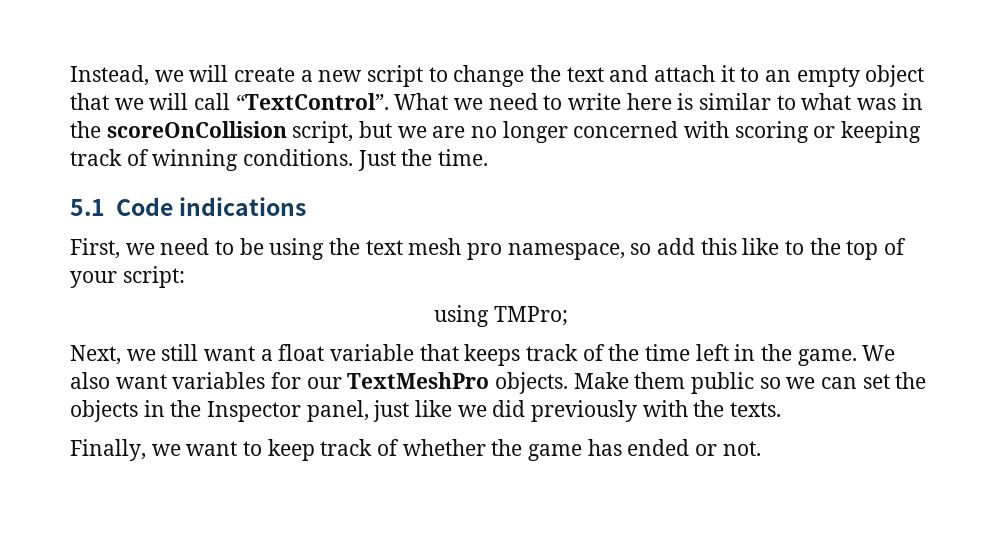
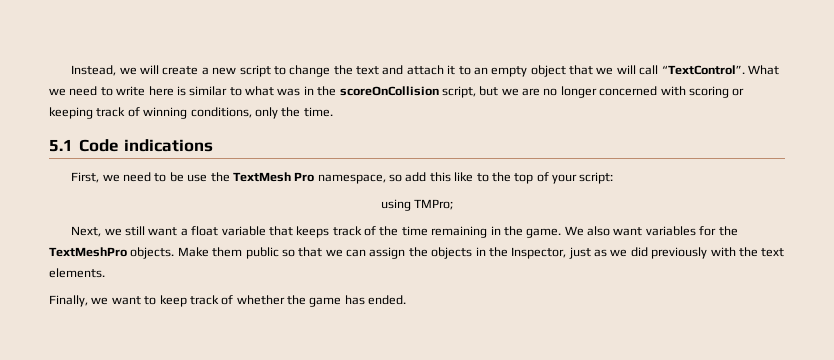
- What we need to write here is similar to what was in the scoreOnCollision script, but we are no longer concerned with scoring or keeping track of winning conditions. Just the time.
+ What we need to write here is similar to what was in the scoreOnCollision script, but we are no longer concerned with scoring or keeping track of winning conditions, only the time.
- First, we need to be using the text mesh pro namespace, so add this like to the top of your script:
+ First, we need to be use the TextMesh Pro namespace, so add this like to the top of your script:
- Next, we still want a float variable that keeps track of the time left in the game.
+ Next, we still want a float variable that keeps track of the time remaining in the game.
- We also want variables for our TextMeshPro objects.
+ We also want variables for the TextMeshPro objects.
- Make them public so we can set the objects in the Inspector panel, just like we did previously with the texts.
+ Make them public so that we can assign the objects in the Inspector, just as we did previously with the text elements.
- Finally, we want to keep track of whether the game has ended or not.
+ Finally, we want to keep track of whether the game has ended.

